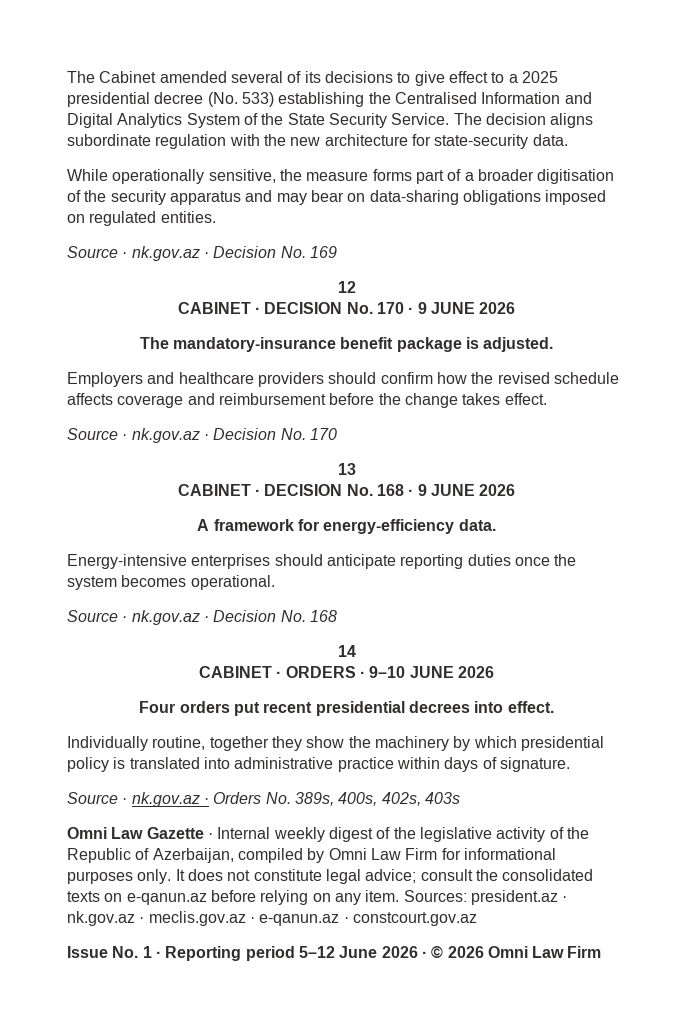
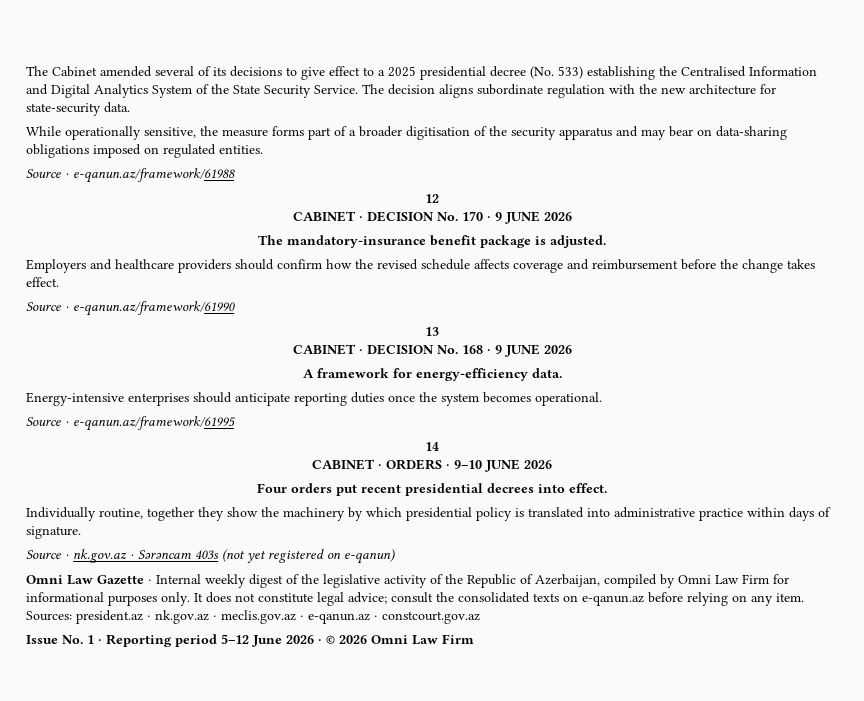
- Source · nk.gov.az · Decision No. 169
+ Source · e-qanun.az/framework/61988
- Source · nk.gov.az · Decision No. 170
+ Source · e-qanun.az/framework/61990
- Source · nk.gov.az · Decision No. 168
+ Source · e-qanun.az/framework/61995
- Source · nk.gov.az · Orders No. 389s, 400s, 402s, 403s
+ Source · nk.gov.az · Sərəncam 403s (not yet registered on e-qanun)

